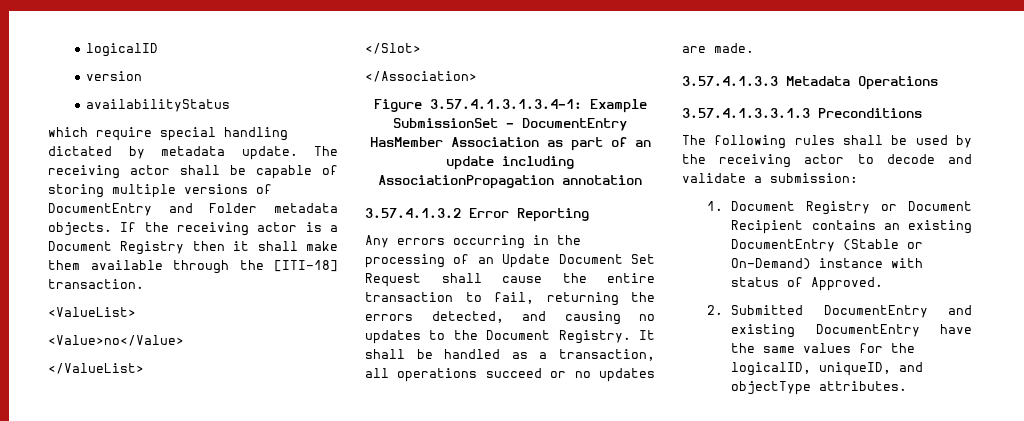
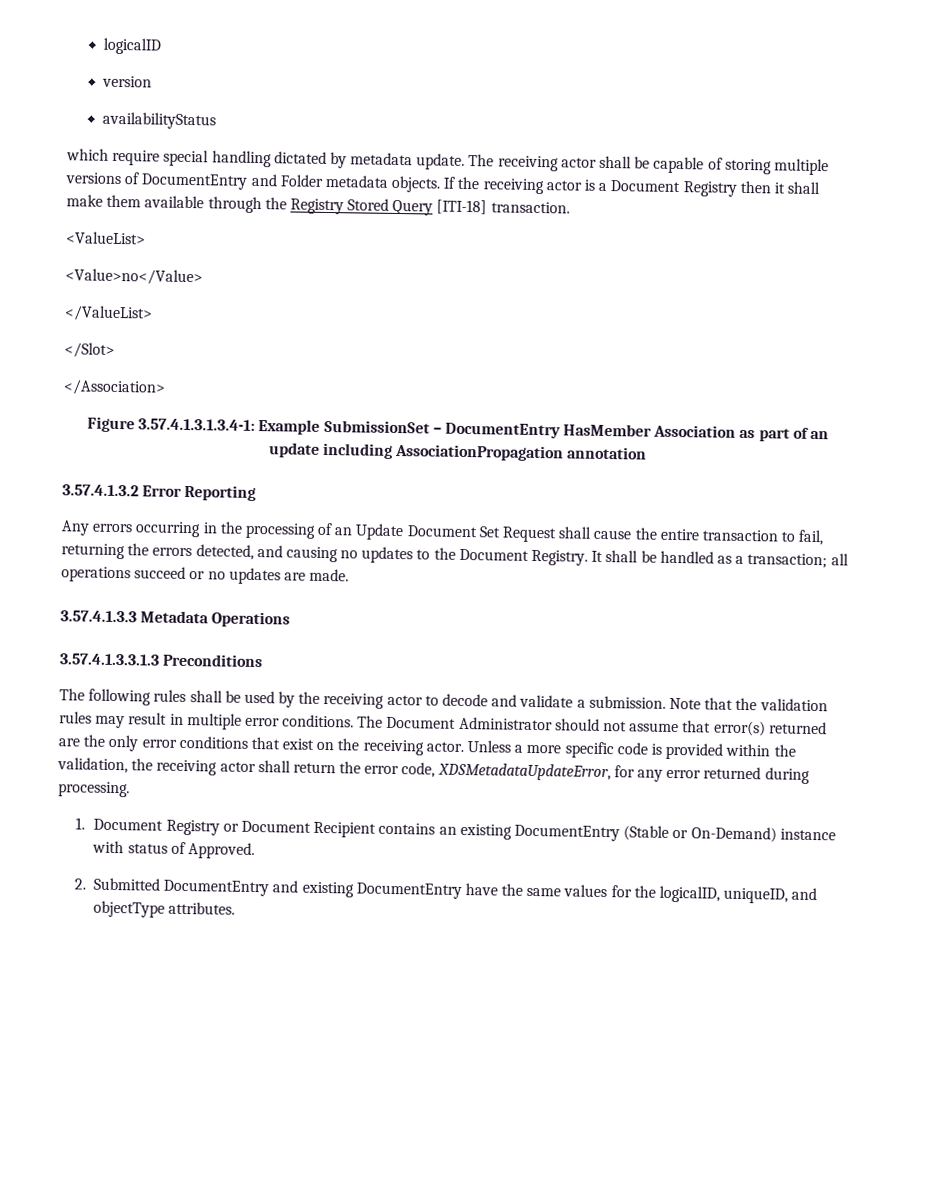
- If the receiving actor is a Document Registry then it shall make them available through the [ITI-18] transaction.
+ If the receiving actor is a Document Registry then it shall make them available through the Registry Stored Query [ITI-18] transaction.
- It shall be handled as a transaction, all operations succeed or no updates are made.
+ It shall be handled as a transaction; all operations succeed or no updates are made.
- The following rules shall be used by the receiving actor to decode and validate a submission:
+ The following rules shall be used by the receiving actor to decode and validate a submission. Note that the validation rules may result in multiple error conditions. The Document Administrator should not assume that error(s) returned are the only error conditions that exist on the receiving actor. Unless a more specific code is provided within the validation, the receiving actor shall return the error code, XDSMetadataUpdateError, for any error returned during processing.

